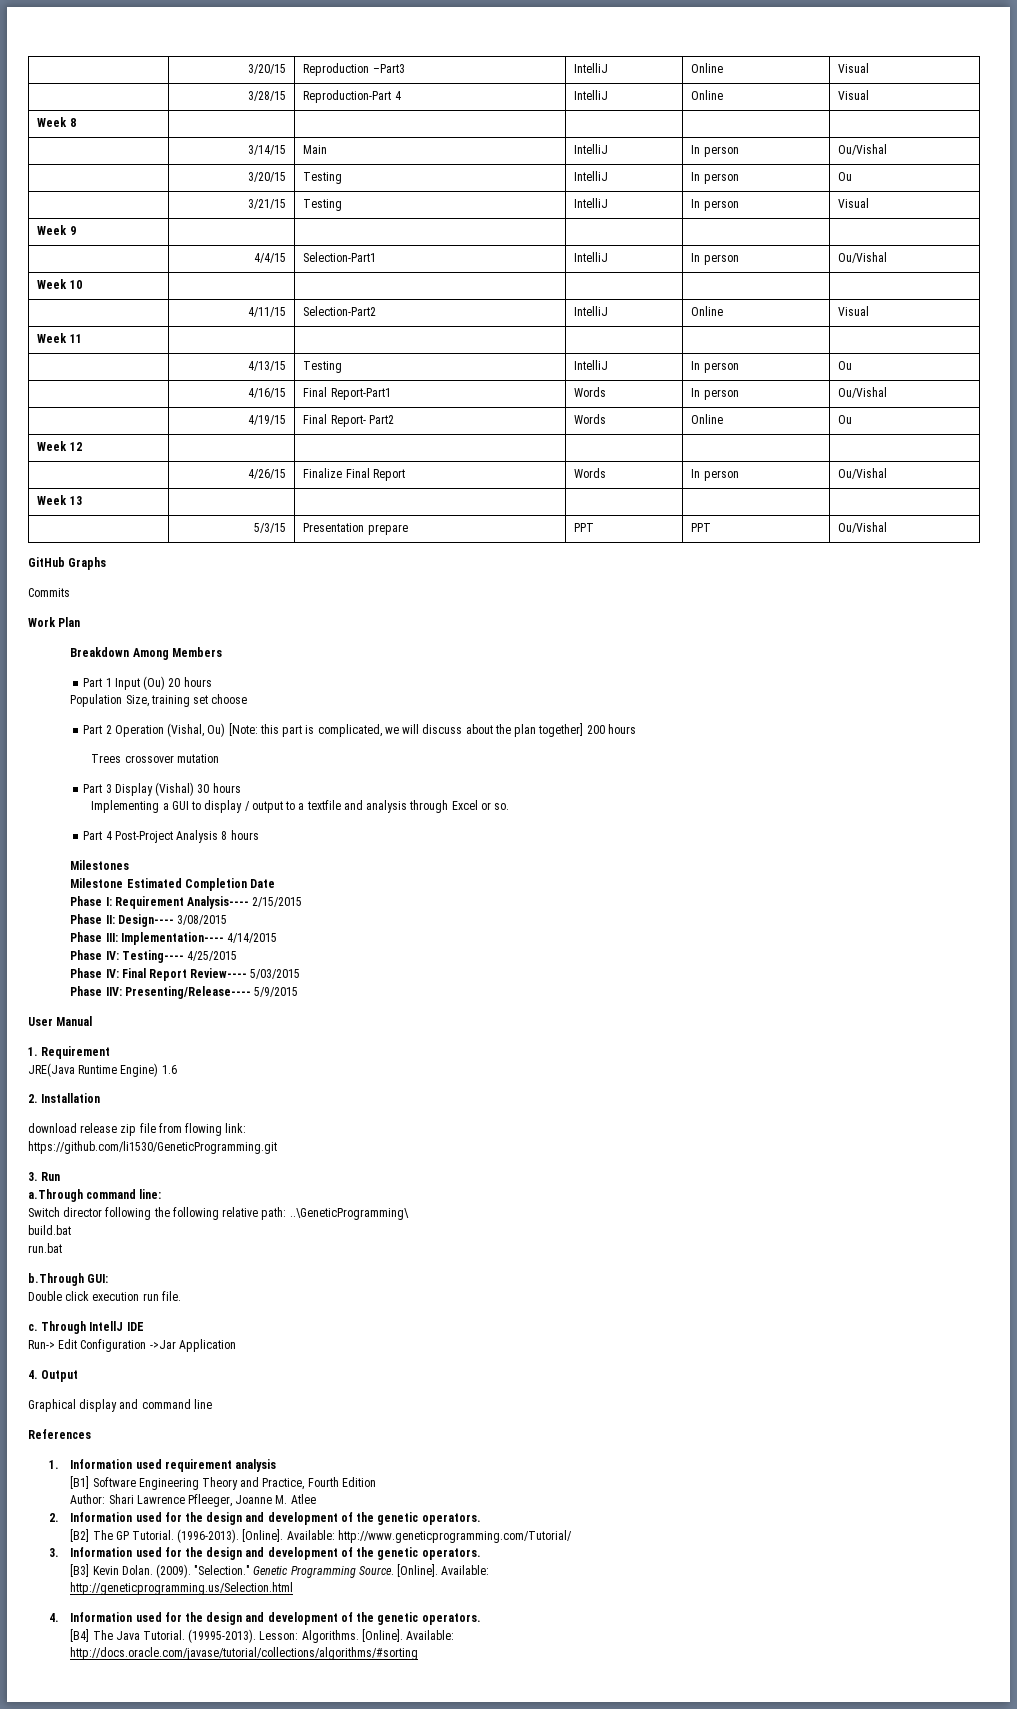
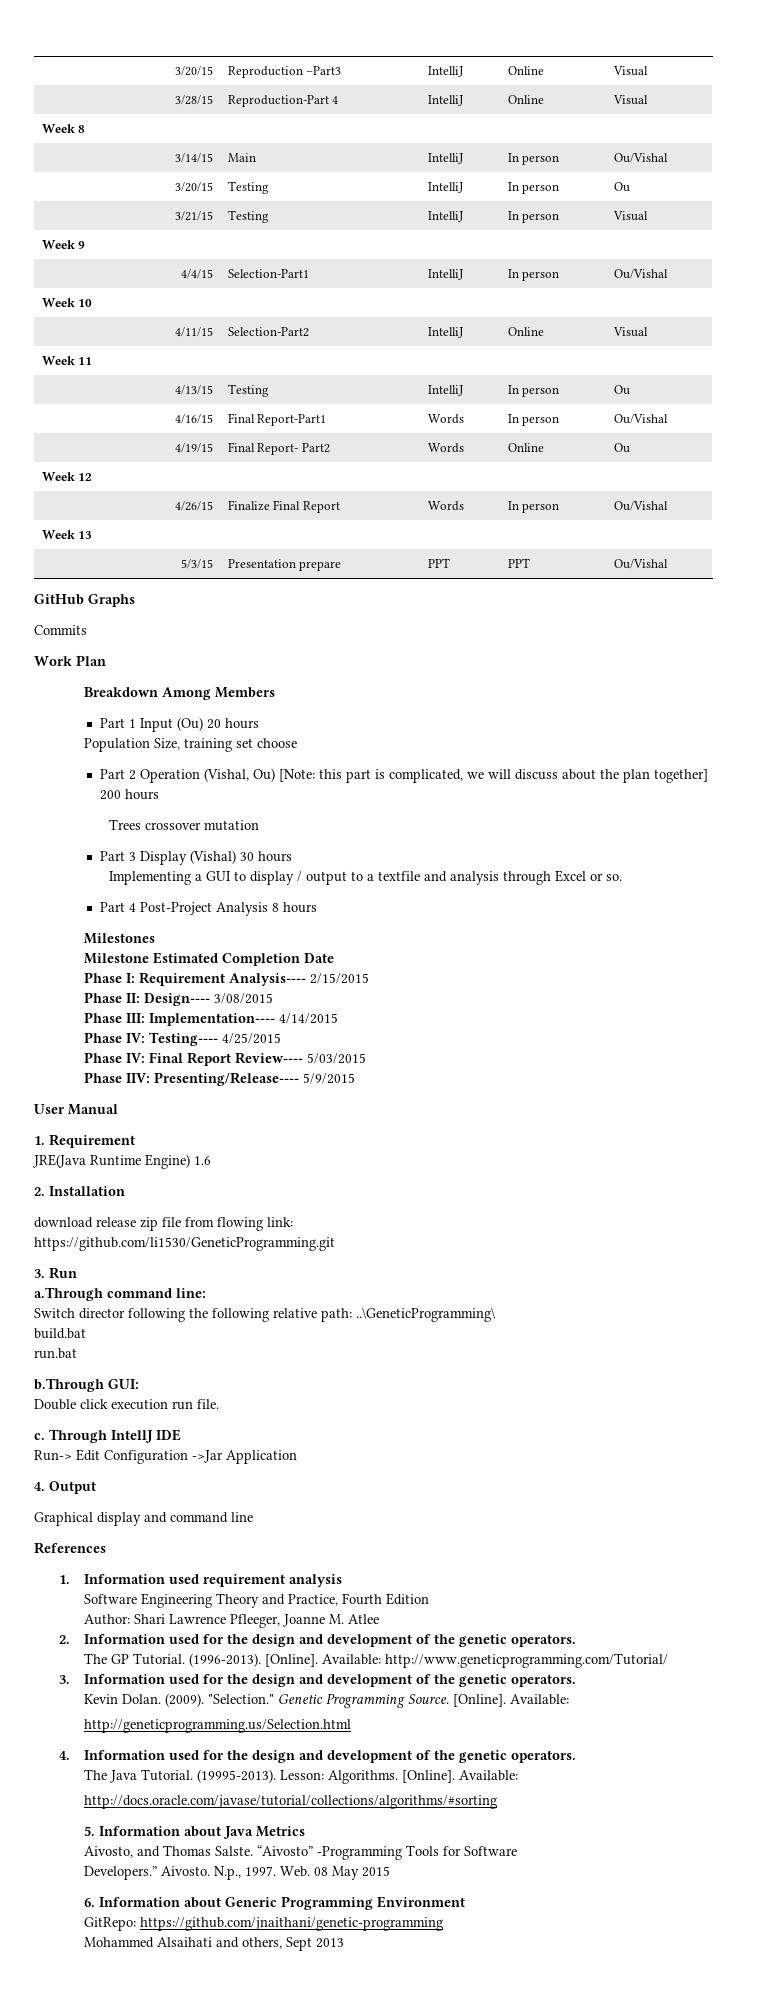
- [B1] Software Engineering Theory and Practice, Fourth Edition
+ Software Engineering Theory and Practice, Fourth Edition
- [B2] The GP Tutorial.
+ The GP Tutorial.
- [B3] Kevin Dolan.
+ Kevin Dolan.
- [B4] The Java Tutorial.
+ The Java Tutorial.
+ 5. Information about Java Metrics
+ Aivosto, and Thomas Salste. “Aivosto” -Programming Tools for Software
+ Developers.” Aivosto. N.p., 1997. Web. 08 May 2015
+ 6. Information about Generic Programming Environment
+ GitRepo: https://github.com/jnaithani/genetic-programming
+ Mohammed Alsaihati and others, Sept 2013

